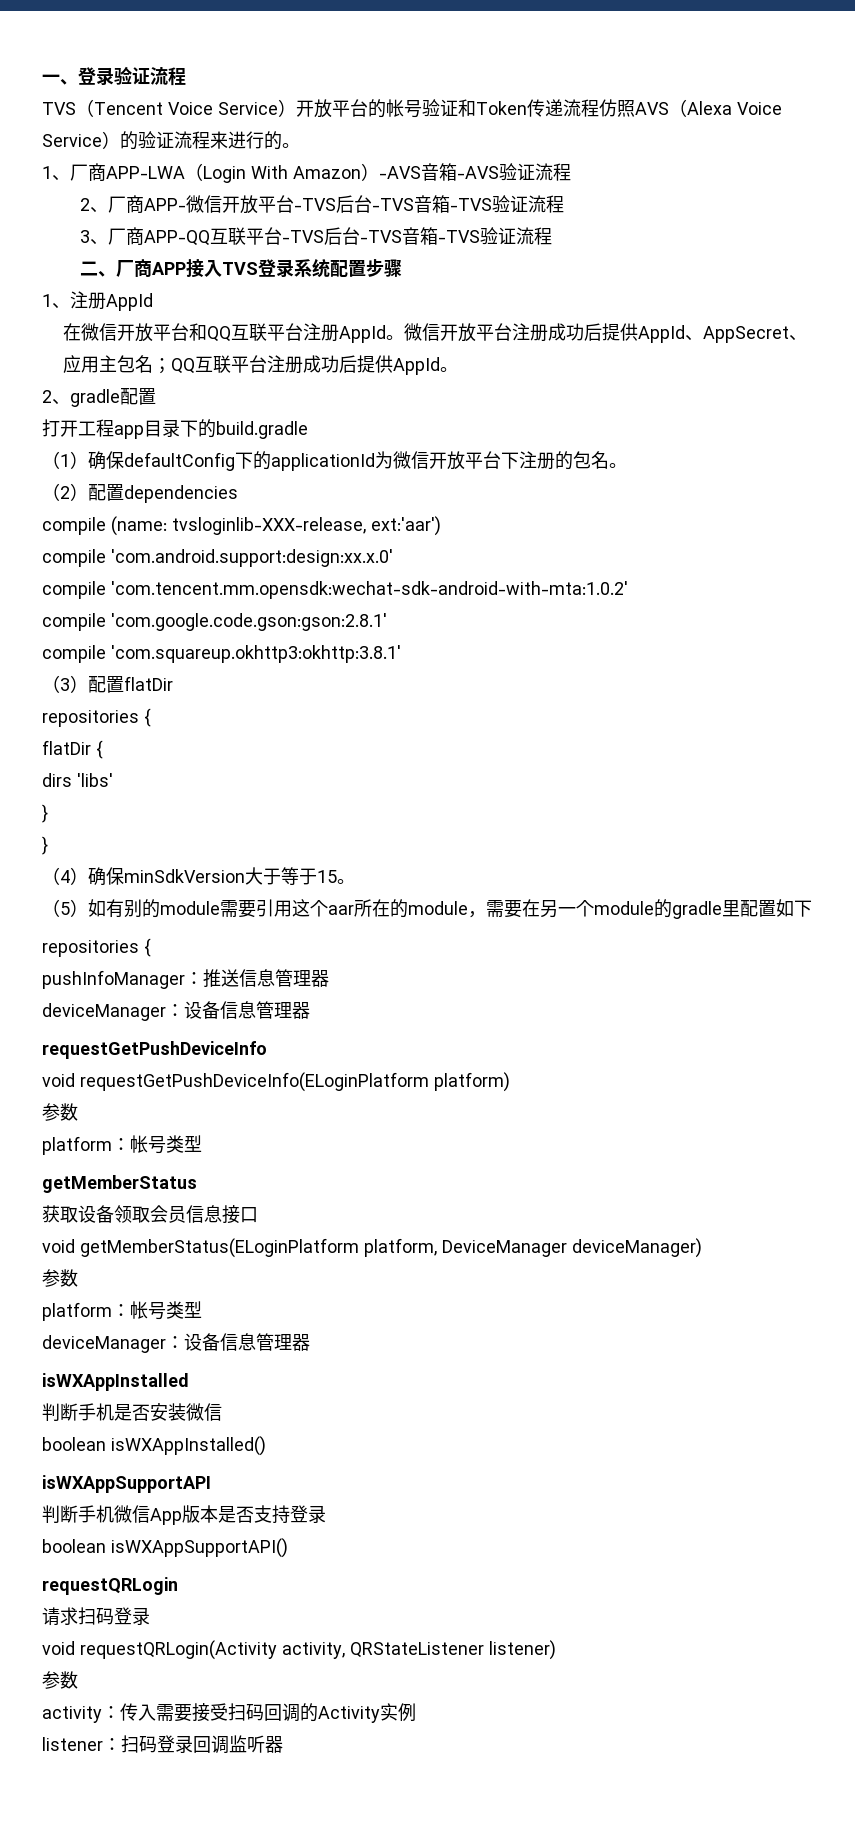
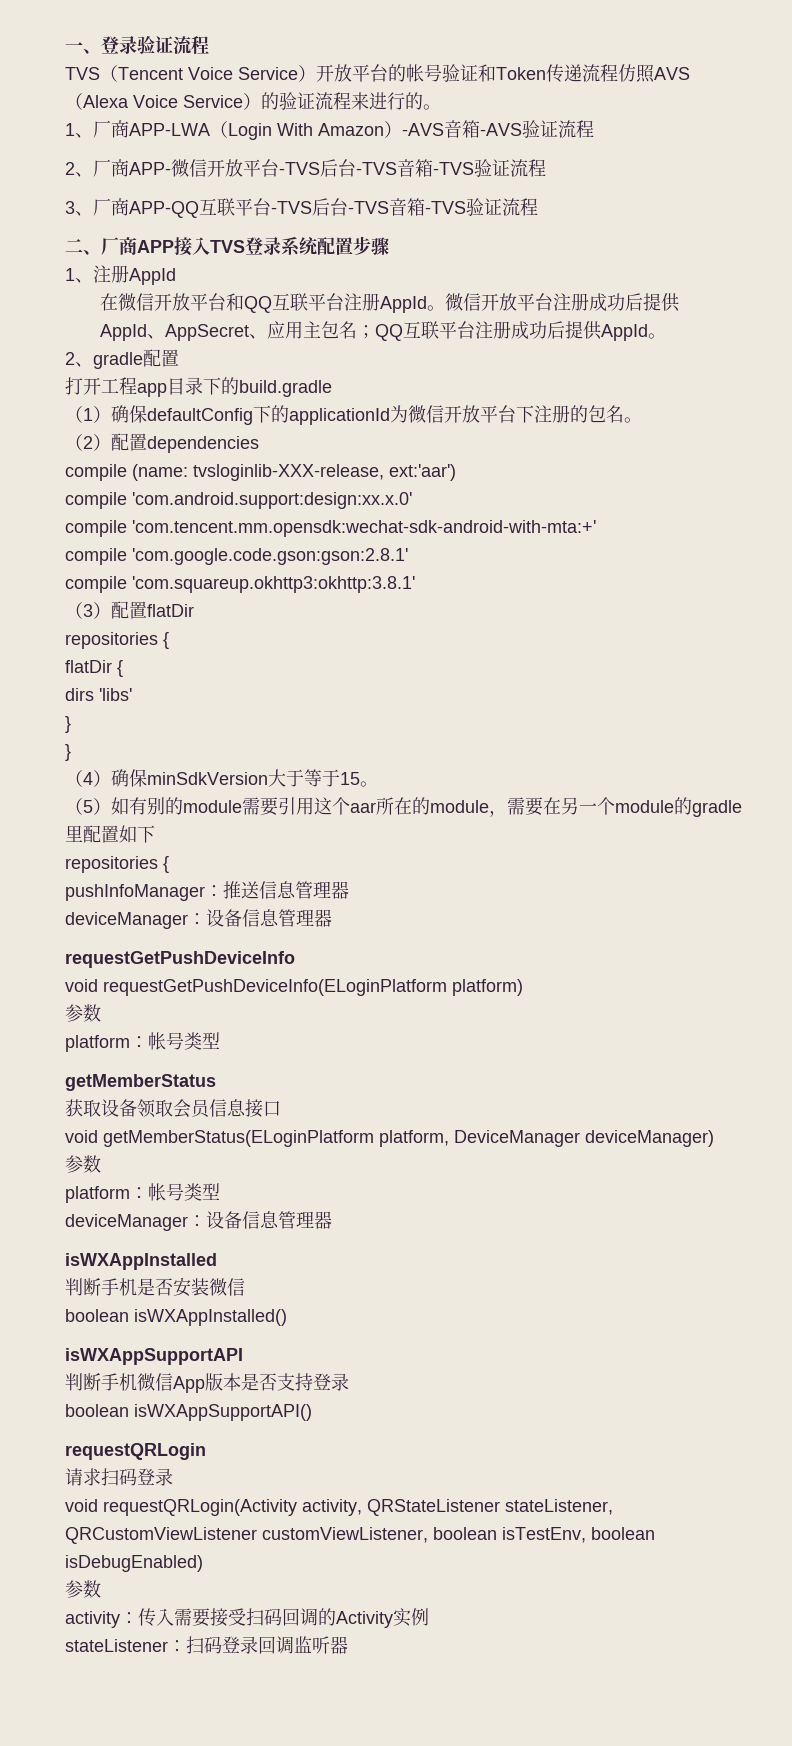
- compile 'com.tencent.mm.opensdk:wechat-sdk-android-with-mta:1.0.2'
+ compile 'com.tencent.mm.opensdk:wechat-sdk-android-with-mta:+'
- void requestQRLogin(Activity activity, QRStateListener listener)
+ void requestQRLogin(Activity activity, QRStateListener stateListener, QRCustomViewListener customViewListener, boolean isTestEnv, boolean isDebugEnabled)
- listener：扫码登录回调监听器
+ stateListener：扫码登录回调监听器

